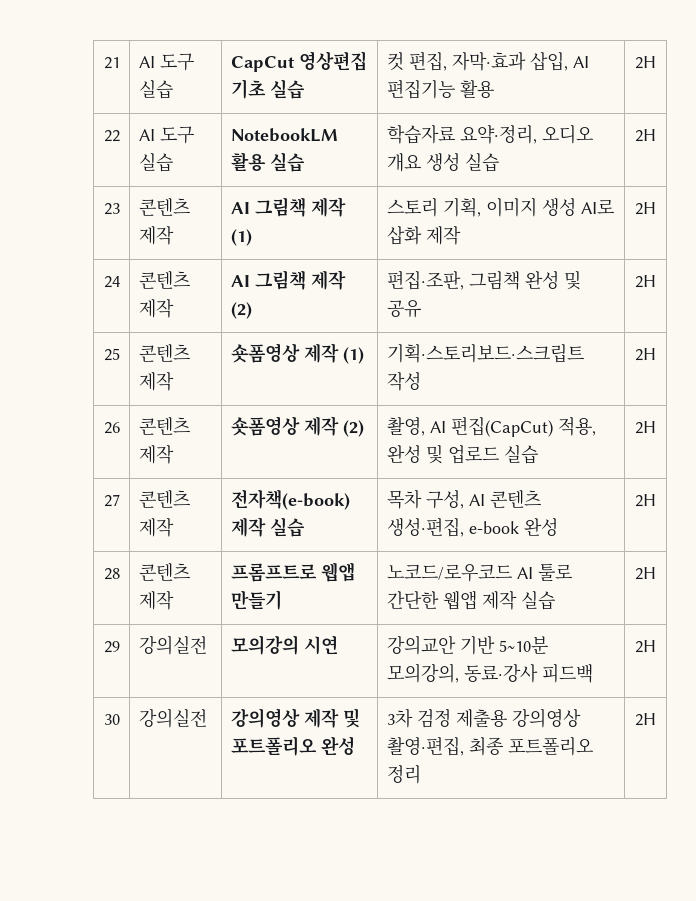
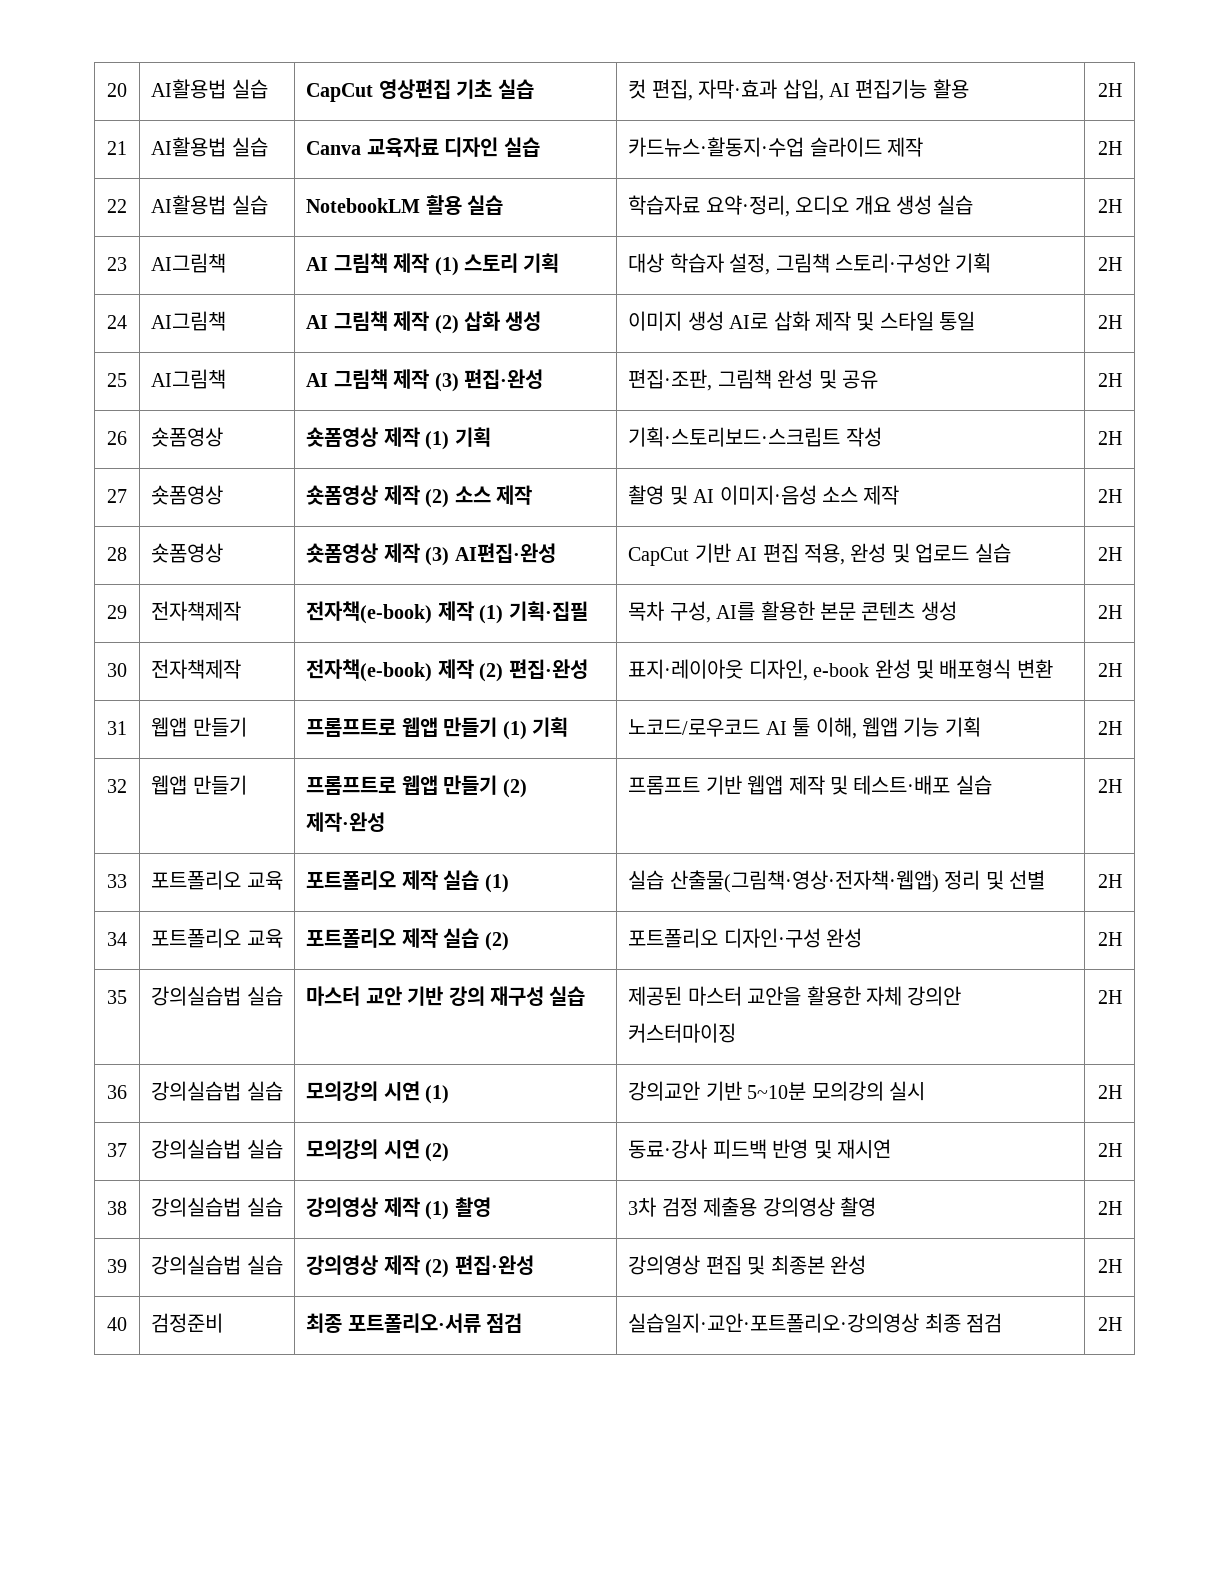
- 21 | AI 도구 실습 | CapCut 영상편집 기초 실습 | 컷 편집, 자막·효과 삽입, AI 편집기능 활용 | 2H
+ 20 | AI활용법 실습 | CapCut 영상편집 기초 실습 | 컷 편집, 자막·효과 삽입, AI 편집기능 활용 | 2H
+ 21 | AI활용법 실습 | Canva 교육자료 디자인 실습 | 카드뉴스·활동지·수업 슬라이드 제작 | 2H
- 22 | AI 도구 실습 | NotebookLM 활용 실습 | 학습자료 요약·정리, 오디오 개요 생성 실습 | 2H
+ 22 | AI활용법 실습 | NotebookLM 활용 실습 | 학습자료 요약·정리, 오디오 개요 생성 실습 | 2H
- 23 | 콘텐츠 제작 | AI 그림책 제작 (1) | 스토리 기획, 이미지 생성 AI로 삽화 제작 | 2H
- 24 | 콘텐츠 제작 | AI 그림책 제작 (2) | 편집·조판, 그림책 완성 및 공유 | 2H
+ 23 | AI그림책 | AI 그림책 제작 (1) 스토리 기획 | 대상 학습자 설정, 그림책 스토리·구성안 기획 | 2H
+ 24 | AI그림책 | AI 그림책 제작 (2) 삽화 생성 | 이미지 생성 AI로 삽화 제작 및 스타일 통일 | 2H
+ 25 | AI그림책 | AI 그림책 제작 (3) 편집·완성 | 편집·조판, 그림책 완성 및 공유 | 2H
- 25 | 콘텐츠 제작 | 숏폼영상 제작 (1) | 기획·스토리보드·스크립트 작성 | 2H
+ 26 | 숏폼영상 | 숏폼영상 제작 (1) 기획 | 기획·스토리보드·스크립트 작성 | 2H
- 26 | 콘텐츠 제작 | 숏폼영상 제작 (2) | 촬영, AI 편집(CapCut) 적용, 완성 및 업로드 실습 | 2H
+ 27 | 숏폼영상 | 숏폼영상 제작 (2) 소스 제작 | 촬영 및 AI 이미지·음성 소스 제작 | 2H
+ 28 | 숏폼영상 | 숏폼영상 제작 (3) AI편집·완성 | CapCut 기반 AI 편집 적용, 완성 및 업로드 실습 | 2H
- 27 | 콘텐츠 제작 | 전자책(e-book) 제작 실습 | 목차 구성, AI 콘텐츠 생성·편집, e-book 완성 | 2H
- 28 | 콘텐츠 제작 | 프롬프트로 웹앱 만들기 | 노코드/로우코드 AI 툴로 간단한 웹앱 제작 실습 | 2H
- 29 | 강의실전 | 모의강의 시연 | 강의교안 기반 5~10분 모의강의, 동료·강사 피드백 | 2H
- 30 | 강의실전 | 강의영상 제작 및 포트폴리오 완성 | 3차 검정 제출용 강의영상 촬영·편집, 최종 포트폴리오 정리 | 2H
+ 29 | 전자책제작 | 전자책(e-book) 제작 (1) 기획·집필 | 목차 구성, AI를 활용한 본문 콘텐츠 생성 | 2H
+ 30 | 전자책제작 | 전자책(e-book) 제작 (2) 편집·완성 | 표지·레이아웃 디자인, e-book 완성 및 배포형식 변환 | 2H
+ 31 | 웹앱 만들기 | 프롬프트로 웹앱 만들기 (1) 기획 | 노코드/로우코드 AI 툴 이해, 웹앱 기능 기획 | 2H
+ 32 | 웹앱 만들기 | 프롬프트로 웹앱 만들기 (2) 제작·완성 | 프롬프트 기반 웹앱 제작 및 테스트·배포 실습 | 2H
+ 33 | 포트폴리오 교육 | 포트폴리오 제작 실습 (1) | 실습 산출물(그림책·영상·전자책·웹앱) 정리 및 선별 | 2H
+ 34 | 포트폴리오 교육 | 포트폴리오 제작 실습 (2) | 포트폴리오 디자인·구성 완성 | 2H
+ 35 | 강의실습법 실습 | 마스터 교안 기반 강의 재구성 실습 | 제공된 마스터 교안을 활용한 자체 강의안 커스터마이징 | 2H
+ 36 | 강의실습법 실습 | 모의강의 시연 (1) | 강의교안 기반 5~10분 모의강의 실시 | 2H
+ 37 | 강의실습법 실습 | 모의강의 시연 (2) | 동료·강사 피드백 반영 및 재시연 | 2H
+ 38 | 강의실습법 실습 | 강의영상 제작 (1) 촬영 | 3차 검정 제출용 강의영상 촬영 | 2H
+ 39 | 강의실습법 실습 | 강의영상 제작 (2) 편집·완성 | 강의영상 편집 및 최종본 완성 | 2H
+ 40 | 검정준비 | 최종 포트폴리오·서류 점검 | 실습일지·교안·포트폴리오·강의영상 최종 점검 | 2H

